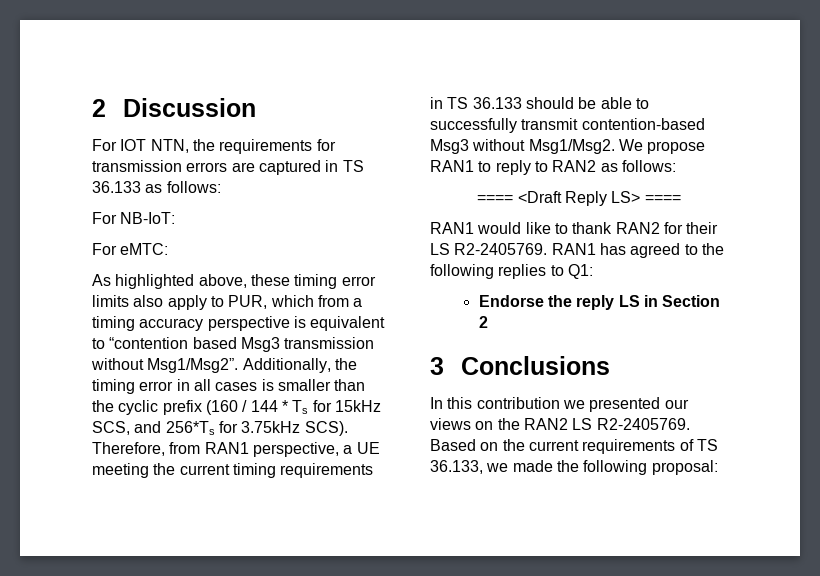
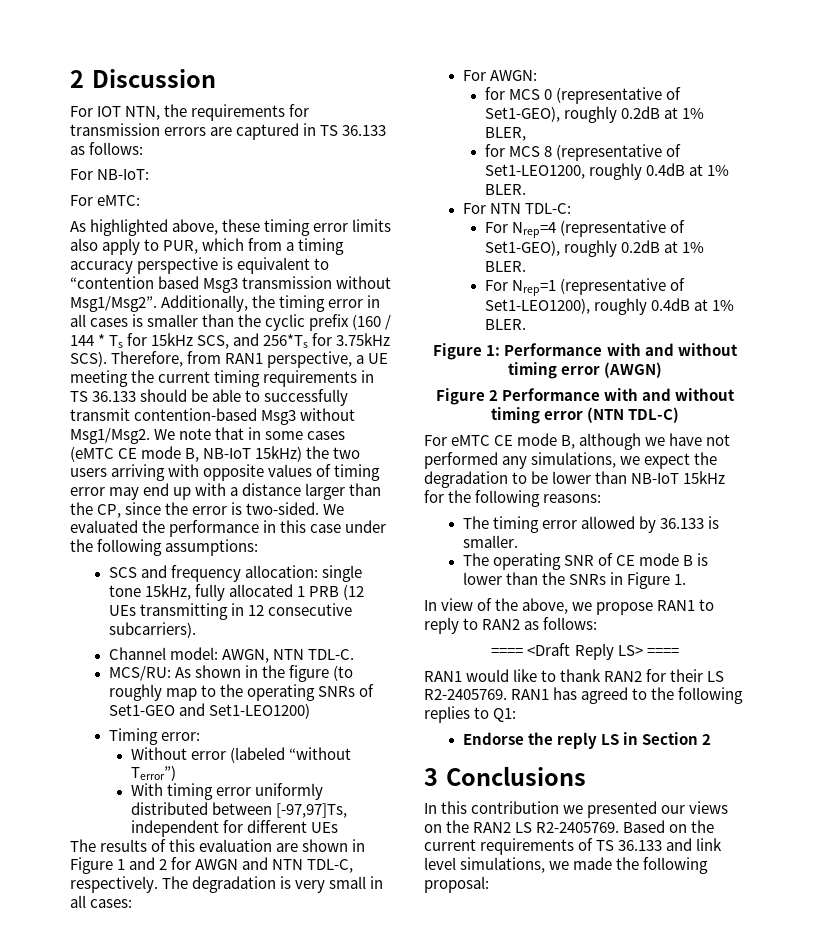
- We propose RAN1 to reply to RAN2 as follows:
+ We note that in some cases (eMTC CE mode B, NB-IoT 15kHz) the two users arriving with opposite values of timing error may end up with a distance larger than the CP, since the error is two-sided. We evaluated the performance in this case under the following assumptions:
+ SCS and frequency allocation: single tone 15kHz, fully allocated 1 PRB (12 UEs transmitting in 12 consecutive subcarriers).
+ Channel model: AWGN, NTN TDL-C.
+ MCS/RU: As shown in the figure (to roughly map to the operating SNRs of Set1-GEO and Set1-LEO1200)
+ Timing error:
+ Without error (labeled “without Terror”)
+ With timing error uniformly distributed between [-97,97]Ts, independent for different UEs
+ The results of this evaluation are shown in Figure 1 and 2 for AWGN and NTN TDL-C, respectively. The degradation is very small in all cases:
+ For AWGN:
+ for MCS 0 (representative of Set1-GEO), roughly 0.2dB at 1% BLER,
+ for MCS 8 (representative of Set1-LEO1200, roughly 0.4dB at 1% BLER.
+ For NTN TDL-C:
+ For Nrep=4 (representative of Set1-GEO), roughly 0.2dB at 1% BLER.
+ For Nrep=1 (representative of Set1-LEO1200), roughly 0.4dB at 1% BLER.
+ Figure 1: Performance with and without timing error (AWGN)
+ Figure 2 Performance with and without timing error (NTN TDL-C)
+ For eMTC CE mode B, although we have not performed any simulations, we expect the degradation to be lower than NB-IoT 15kHz for the following reasons:
+ The timing error allowed by 36.133 is smaller.
+ The operating SNR of CE mode B is lower than the SNRs in Figure 1.
+ In view of the above, we propose RAN1 to reply to RAN2 as follows:
- Based on the current requirements of TS 36.133, we made the following proposal:
+ Based on the current requirements of TS 36.133 and link level simulations, we made the following proposal:

